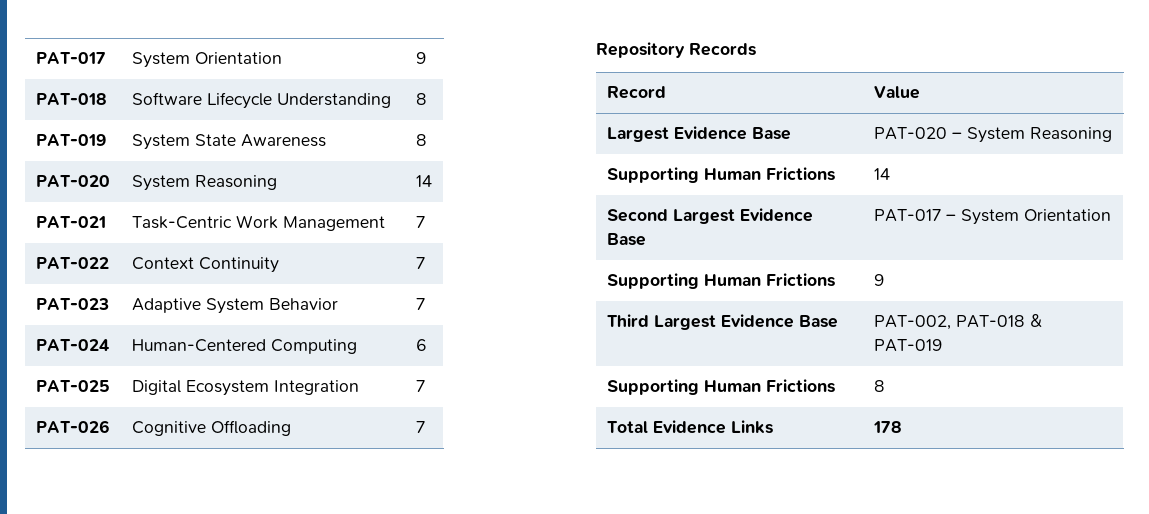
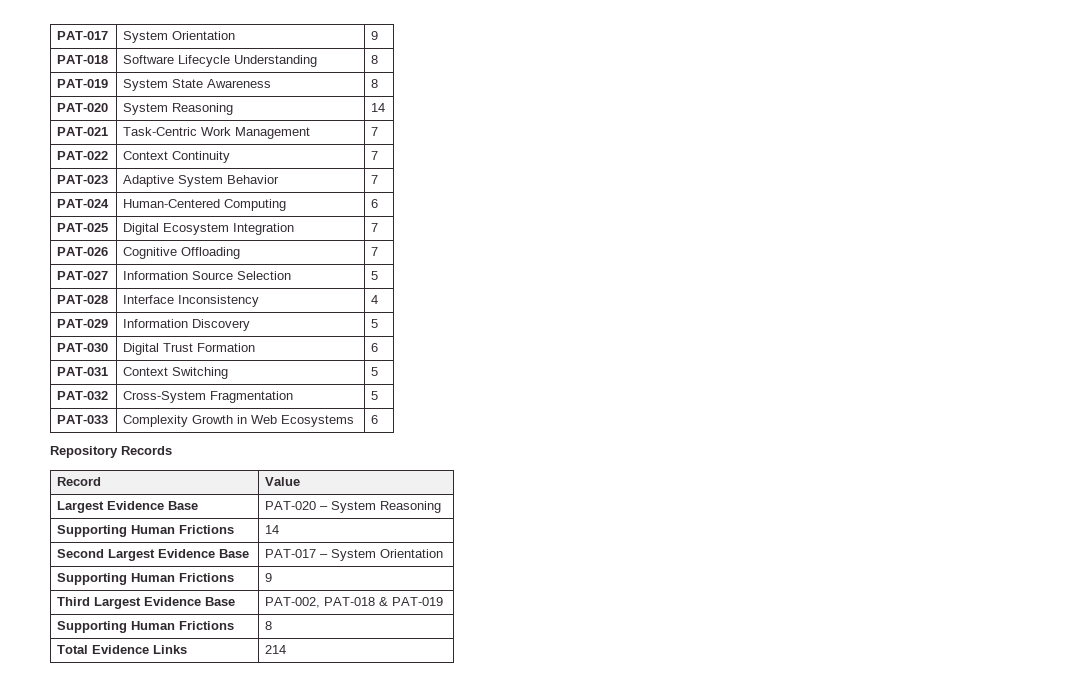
+ PAT-027 | Information Source Selection | 5
+ PAT-028 | Interface Inconsistency | 4
+ PAT-029 | Information Discovery | 5
+ PAT-030 | Digital Trust Formation | 6
+ PAT-031 | Context Switching | 5
+ PAT-032 | Cross-System Fragmentation | 5
+ PAT-033 | Complexity Growth in Web Ecosystems | 6
- Total Evidence Links | 178
+ Total Evidence Links | 214

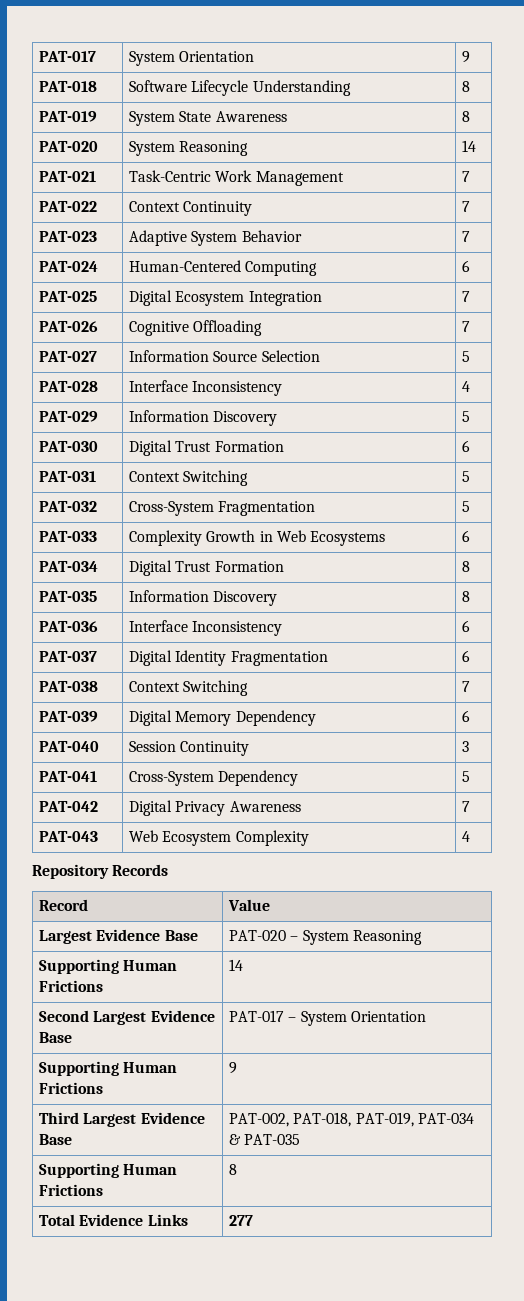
+ PAT-034 | Digital Trust Formation | 8
+ PAT-035 | Information Discovery | 8
+ PAT-036 | Interface Inconsistency | 6
+ PAT-037 | Digital Identity Fragmentation | 6
+ PAT-038 | Context Switching | 7
+ PAT-039 | Digital Memory Dependency | 6
+ PAT-040 | Session Continuity | 3
+ PAT-041 | Cross-System Dependency | 5
+ PAT-042 | Digital Privacy Awareness | 7
+ PAT-043 | Web Ecosystem Complexity | 4
- Third Largest Evidence Base | PAT-002, PAT-018 & PAT-019
+ Third Largest Evidence Base | PAT-002, PAT-018, PAT-019, PAT-034 & PAT-035
- Total Evidence Links | 214
+ Total Evidence Links | 277

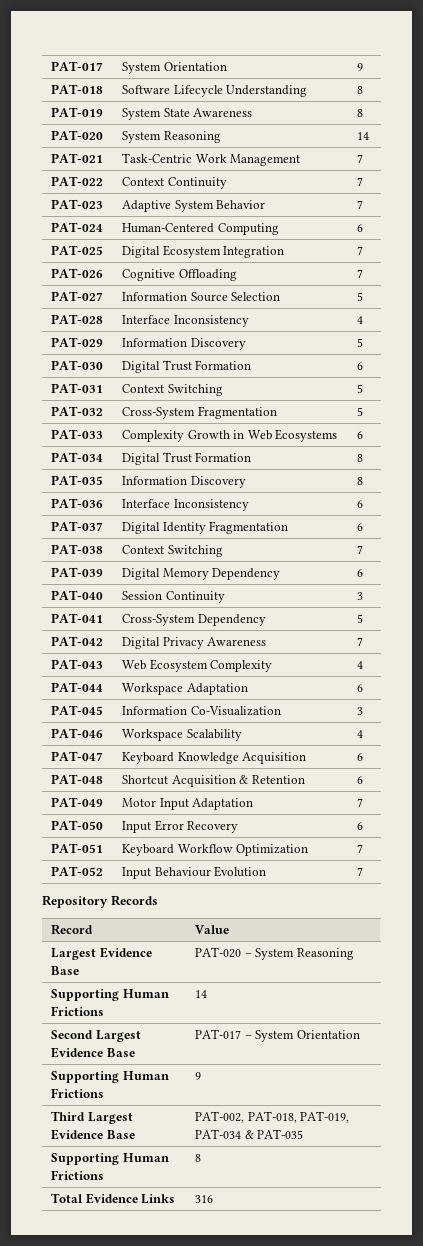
+ PAT-044 | Workspace Adaptation | 6
+ PAT-045 | Information Co-Visualization | 3
+ PAT-046 | Workspace Scalability | 4
+ PAT-047 | Keyboard Knowledge Acquisition | 6
+ PAT-048 | Shortcut Acquisition & Retention | 6
+ PAT-049 | Motor Input Adaptation | 7
+ PAT-050 | Input Error Recovery | 6
+ PAT-051 | Keyboard Workflow Optimization | 7
+ PAT-052 | Input Behaviour Evolution | 7
- Total Evidence Links | 277
+ Total Evidence Links | 316

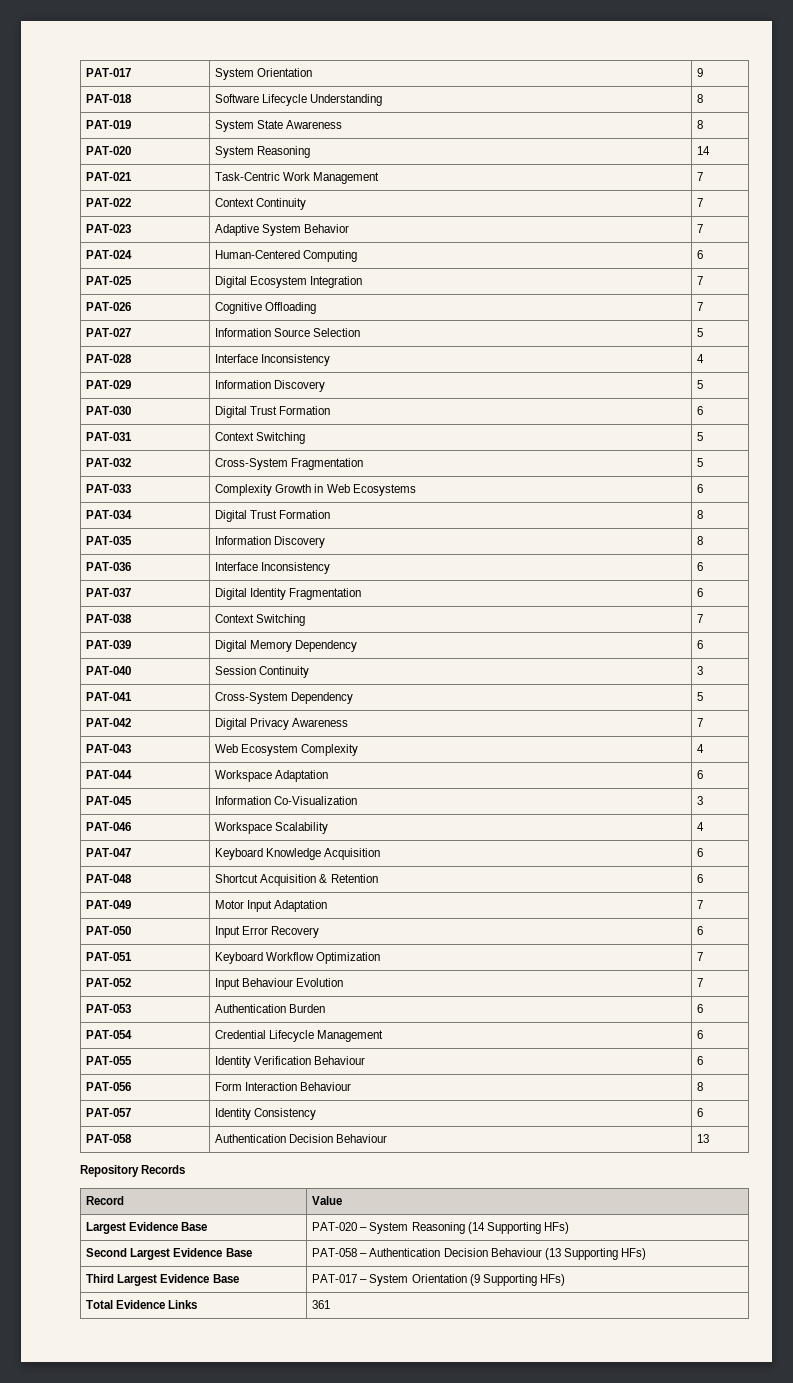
+ PAT-053 | Authentication Burden | 6
+ PAT-054 | Credential Lifecycle Management | 6
+ PAT-055 | Identity Verification Behaviour | 6
+ PAT-056 | Form Interaction Behaviour | 8
+ PAT-057 | Identity Consistency | 6
+ PAT-058 | Authentication Decision Behaviour | 13
- Largest Evidence Base | PAT-020 – System Reasoning
- Supporting Human Frictions | 14
+ Largest Evidence Base | PAT-020 – System Reasoning (14 Supporting HFs)
- Second Largest Evidence Base | PAT-017 – System Orientation
- Supporting Human Frictions | 9
- Third Largest Evidence Base | PAT-002, PAT-018, PAT-019, PAT-034 & PAT-035
- Supporting Human Frictions | 8
+ Second Largest Evidence Base | PAT-058 – Authentication Decision Behaviour (13 Supporting HFs)
+ Third Largest Evidence Base | PAT-017 – System Orientation (9 Supporting HFs)
- Total Evidence Links | 316
+ Total Evidence Links | 361

